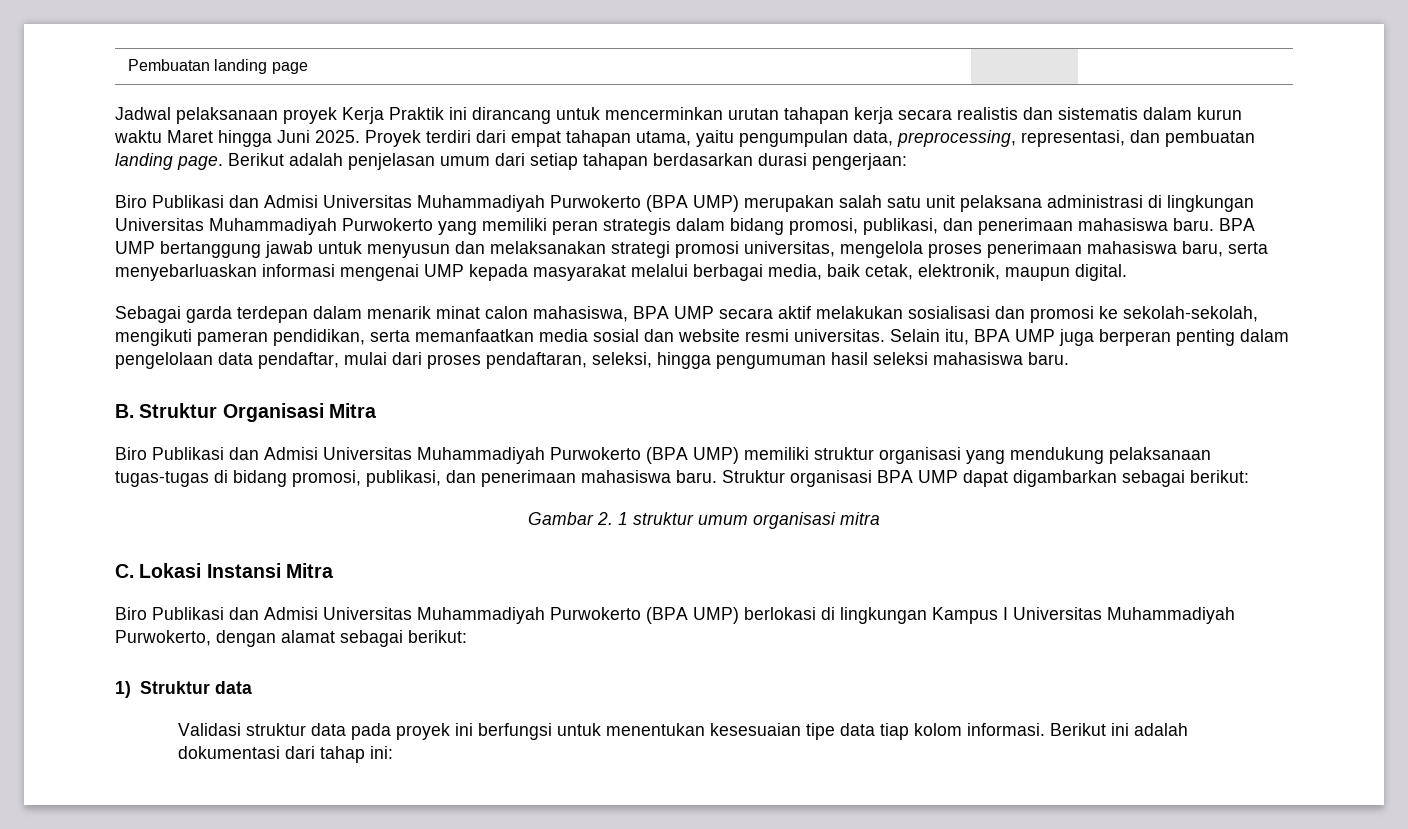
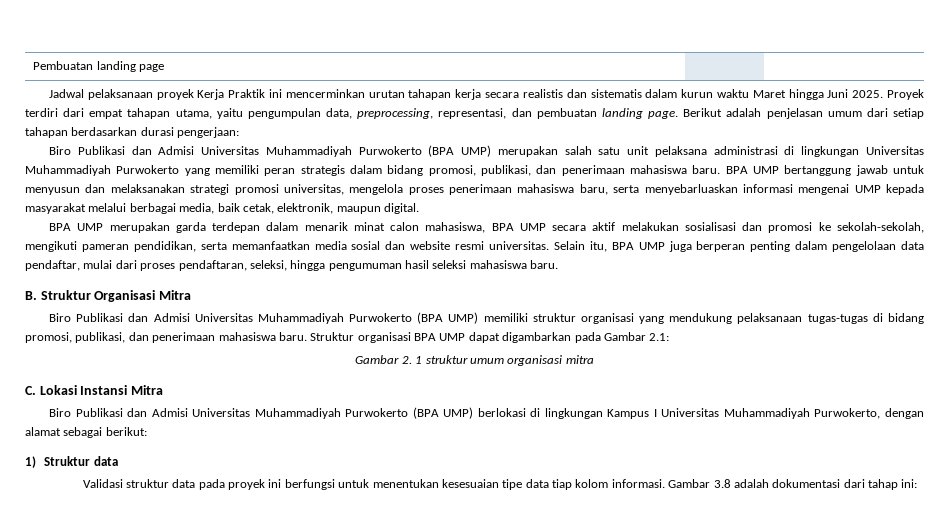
- Jadwal pelaksanaan proyek Kerja Praktik ini dirancang untuk mencerminkan urutan tahapan kerja secara realistis dan sistematis dalam kurun waktu Maret hingga Juni 2025.
+ Jadwal pelaksanaan proyek Kerja Praktik ini mencerminkan urutan tahapan kerja secara realistis dan sistematis dalam kurun waktu Maret hingga Juni 2025.
- Sebagai garda terdepan dalam menarik minat calon mahasiswa, BPA UMP secara aktif melakukan sosialisasi dan promosi ke sekolah-sekolah, mengikuti pameran pendidikan, serta memanfaatkan media sosial dan website resmi universitas.
+ BPA UMP merupakan garda terdepan dalam menarik minat calon mahasiswa, BPA UMP secara aktif melakukan sosialisasi dan promosi ke sekolah-sekolah, mengikuti pameran pendidikan, serta memanfaatkan media sosial dan website resmi universitas.
- Struktur organisasi BPA UMP dapat digambarkan sebagai berikut:
+ Struktur organisasi BPA UMP dapat digambarkan pada Gambar 2.1:
- Berikut ini adalah dokumentasi dari tahap ini:
+ Gambar 3.8 adalah dokumentasi dari tahap ini:

